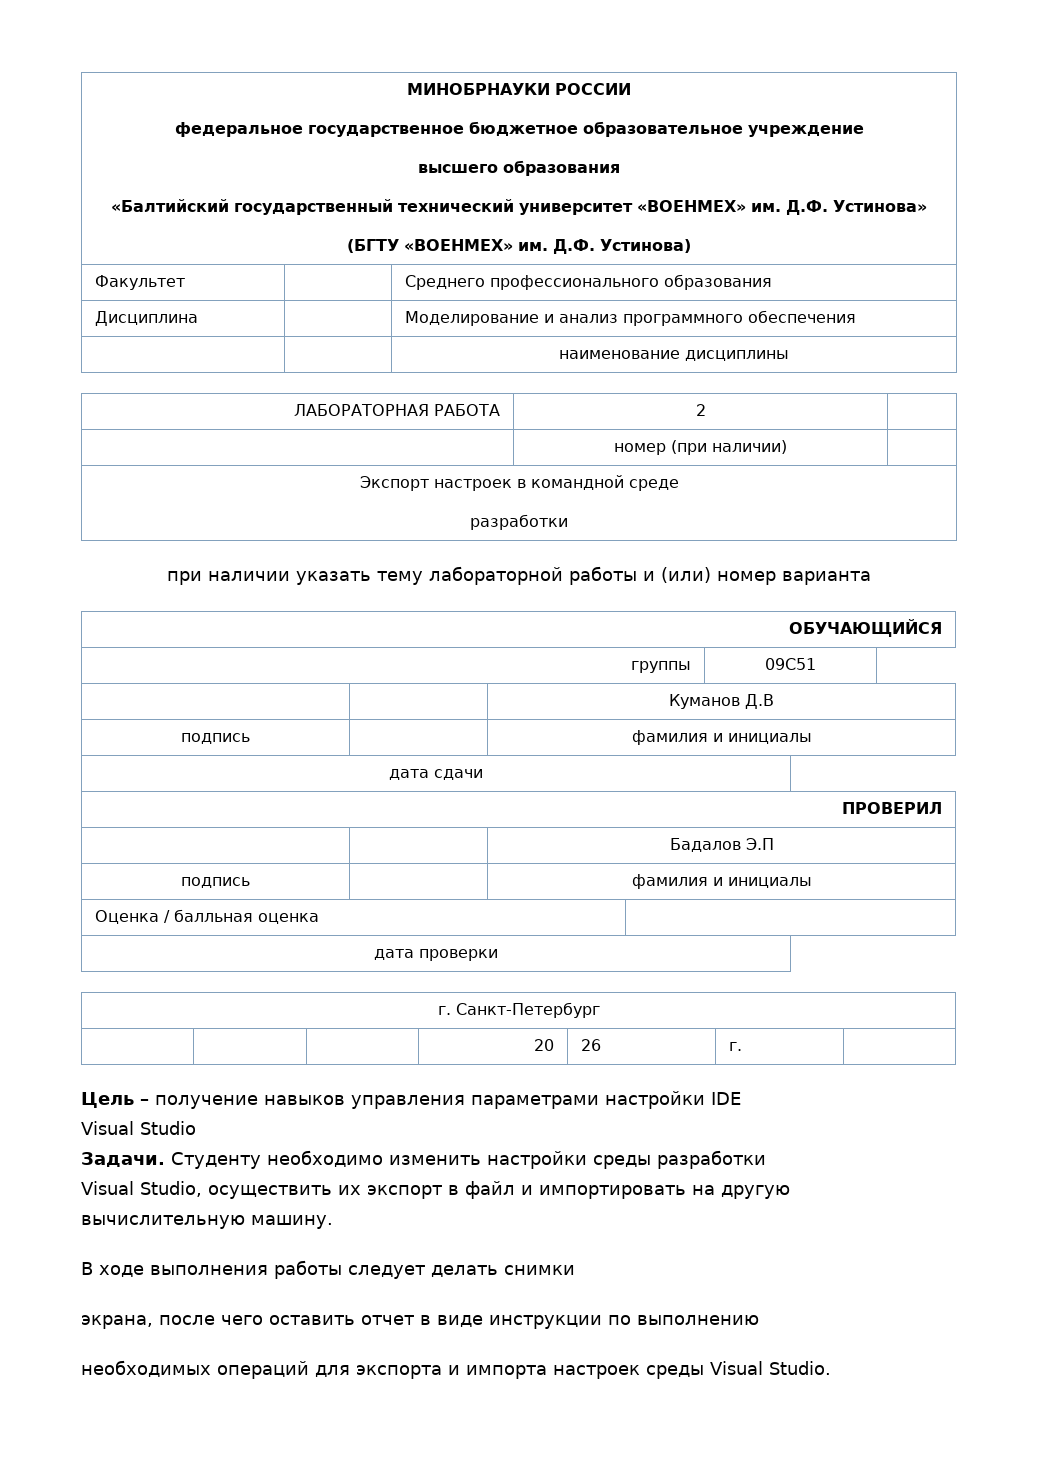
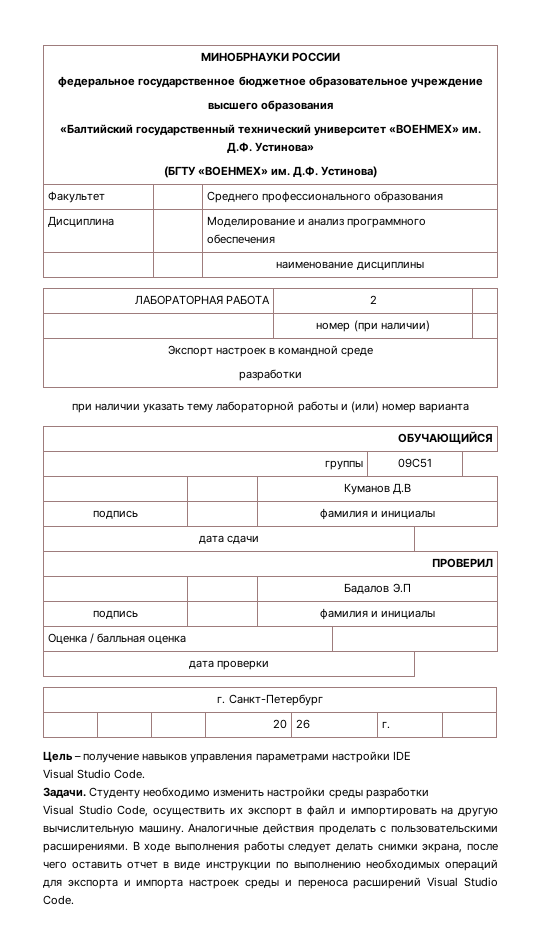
  Цель – получение навыков управления параметрами настройки IDE
- Visual Studio
+ Visual Studio Code.
- Visual Studio, осуществить их экспорт в файл и импортировать на другую вычислительную машину.
- В ходе выполнения работы следует делать снимки
- экрана, после чего оставить отчет в виде инструкции по выполнению
- необходимых операций для экспорта и импорта настроек среды Visual Studio.
+ Visual Studio Code, осуществить их экспорт в файл и импортировать на другую вычислительную машину. Аналогичные действия проделать с пользовательскими расширениями. В ходе выполнения работы следует делать снимки экрана, после чего оставить отчет в виде инструкции по выполнению необходимых операций для экспорта и импорта настроек среды и переноса расширений Visual Studio Code.

